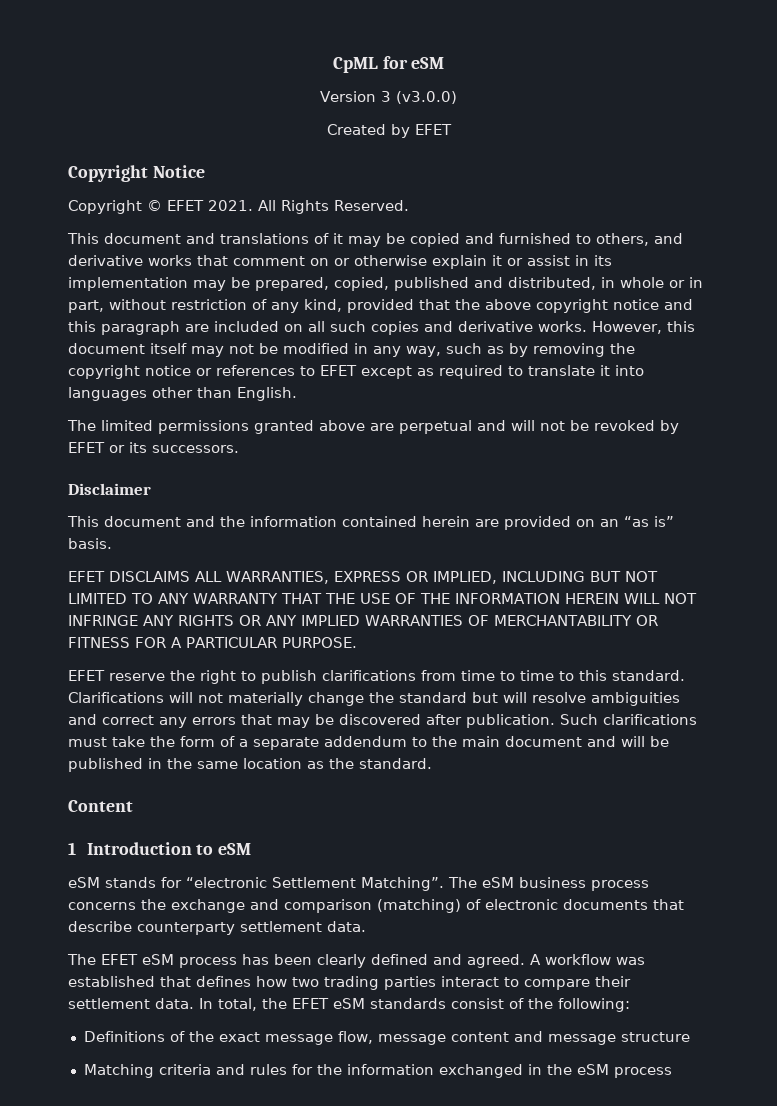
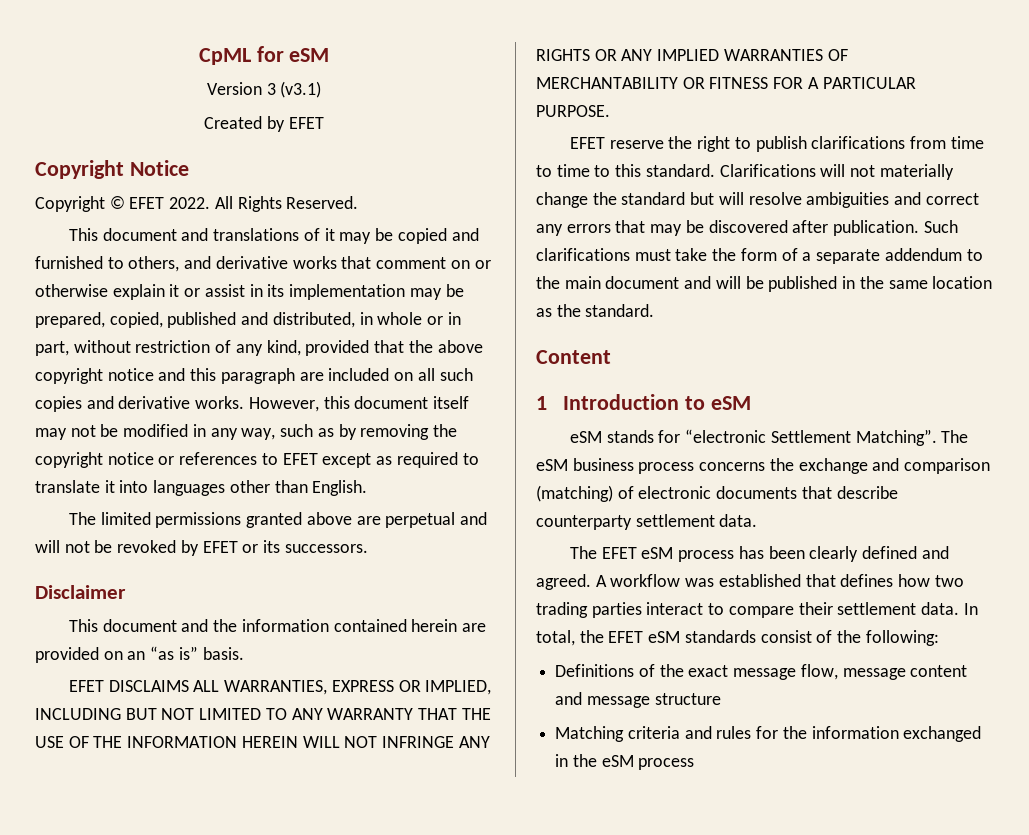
- Version 3 (v3.0.0)
+ Version 3 (v3.1)
- Copyright © EFET 2021.
+ Copyright © EFET 2022.

